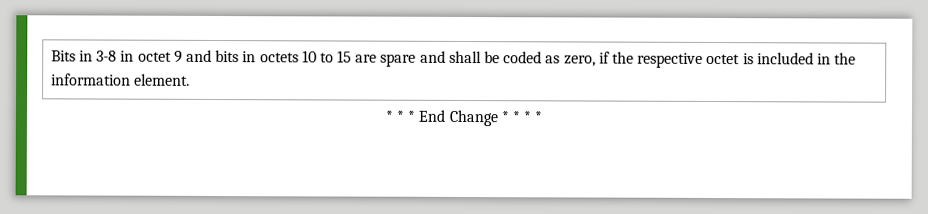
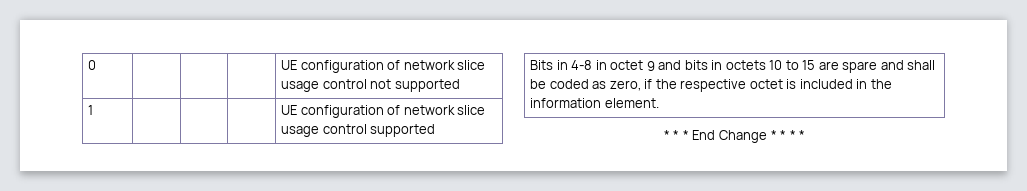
+ 0 | | | | UE configuration of network slice usage control not supported
+ 1 | | | | UE configuration of network slice usage control supported
- Bits in 3-8 in octet 9 and bits in octets 10 to 15 are spare and shall be coded as zero, if the respective octet is included in the information element.
+ Bits in 4-8 in octet 9 and bits in octets 10 to 15 are spare and shall be coded as zero, if the respective octet is included in the information element.

